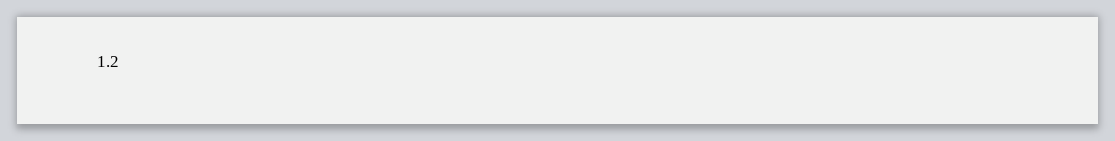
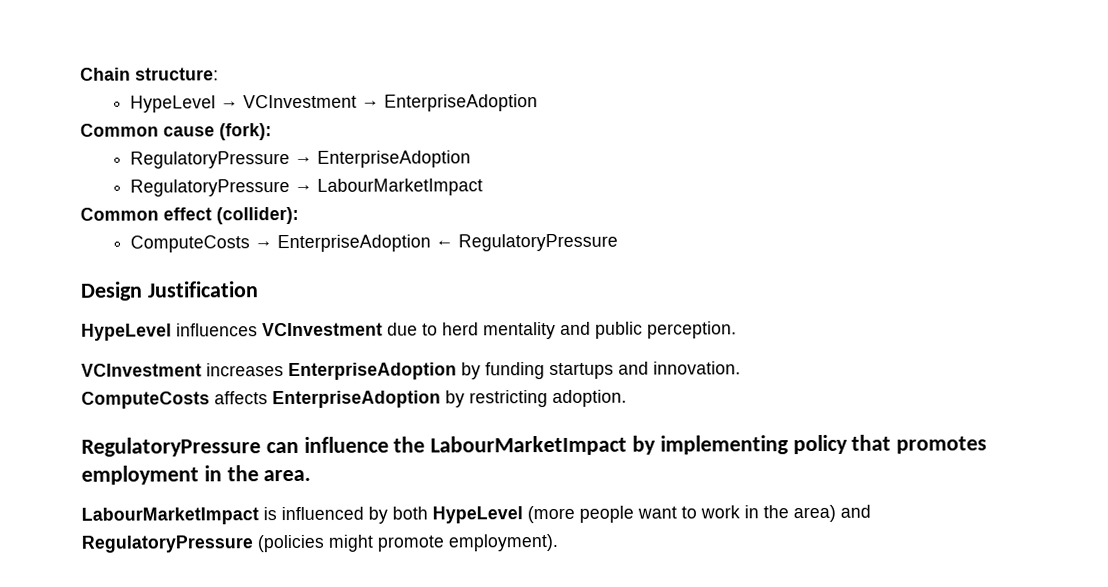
- 1.2
+ Chain structure:
+ HypeLevel → VCInvestment → EnterpriseAdoption
+ Common cause (fork):
+ RegulatoryPressure → EnterpriseAdoption
+ RegulatoryPressure → LabourMarketImpact
+ Common effect (collider):
+ ComputeCosts → EnterpriseAdoption ← RegulatoryPressure
+ Design Justification
+ HypeLevel influences VCInvestment due to herd mentality and public perception.
+ VCInvestment increases EnterpriseAdoption by funding startups and innovation.
+ ComputeCosts affects EnterpriseAdoption by restricting adoption.
+ RegulatoryPressure can influence the LabourMarketImpact by implementing policy that promotes employment in the area.
+ LabourMarketImpact is influenced by both HypeLevel (more people want to work in the area) and RegulatoryPressure (policies might promote employment).

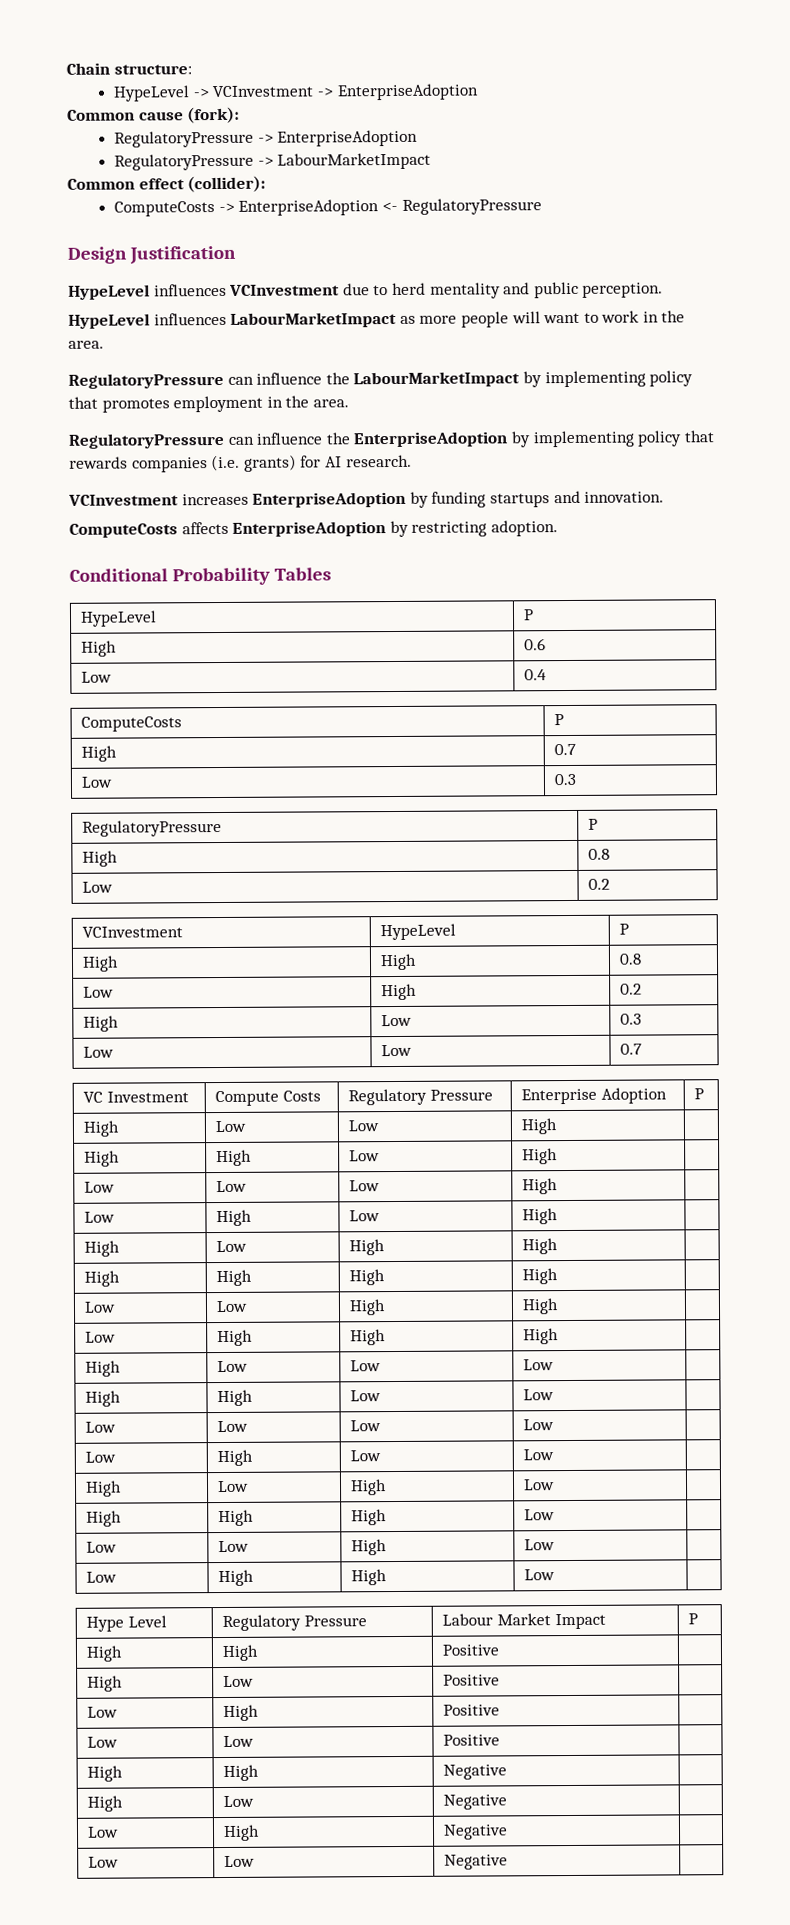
- HypeLevel → VCInvestment → EnterpriseAdoption
+ HypeLevel -> VCInvestment -> EnterpriseAdoption
- RegulatoryPressure → EnterpriseAdoption
+ RegulatoryPressure -> EnterpriseAdoption
- RegulatoryPressure → LabourMarketImpact
+ RegulatoryPressure -> LabourMarketImpact
- ComputeCosts → EnterpriseAdoption ← RegulatoryPressure
+ ComputeCosts -> EnterpriseAdoption <- RegulatoryPressure
+ HypeLevel influences LabourMarketImpact as more people will want to work in the area.
+ RegulatoryPressure can influence the LabourMarketImpact by implementing policy that promotes employment in the area.
+ RegulatoryPressure can influence the EnterpriseAdoption by implementing policy that rewards companies (i.e. grants) for AI research.
- RegulatoryPressure can influence the LabourMarketImpact by implementing policy that promotes employment in the area.
- LabourMarketImpact is influenced by both HypeLevel (more people want to work in the area) and RegulatoryPressure (policies might promote employment).
+ Conditional Probability Tables
+ HypeLevel | P
+ High | 0.6
+ Low | 0.4
+ ComputeCosts | P
+ High | 0.7
+ Low | 0.3
+ RegulatoryPressure | P
+ High | 0.8
+ Low | 0.2
+ VCInvestment | HypeLevel | P
+ High | High | 0.8
+ Low | High | 0.2
+ High | Low | 0.3
+ Low | Low | 0.7
+ VC Investment | Compute Costs | Regulatory Pressure | Enterprise Adoption | P
+ High | Low | Low | High |
+ High | High | Low | High |
+ Low | Low | Low | High |
+ Low | High | Low | High |
+ High | Low | High | High |
+ High | High | High | High |
+ Low | Low | High | High |
+ Low | High | High | High |
+ High | Low | Low | Low |
+ High | High | Low | Low |
+ Low | Low | Low | Low |
+ Low | High | Low | Low |
+ High | Low | High | Low |
+ High | High | High | Low |
+ Low | Low | High | Low |
+ Low | High | High | Low |
+ Hype Level | Regulatory Pressure | Labour Market Impact | P
+ High | High | Positive |
+ High | Low | Positive |
+ Low | High | Positive |
+ Low | Low | Positive |
+ High | High | Negative |
+ High | Low | Negative |
+ Low | High | Negative |
+ Low | Low | Negative |

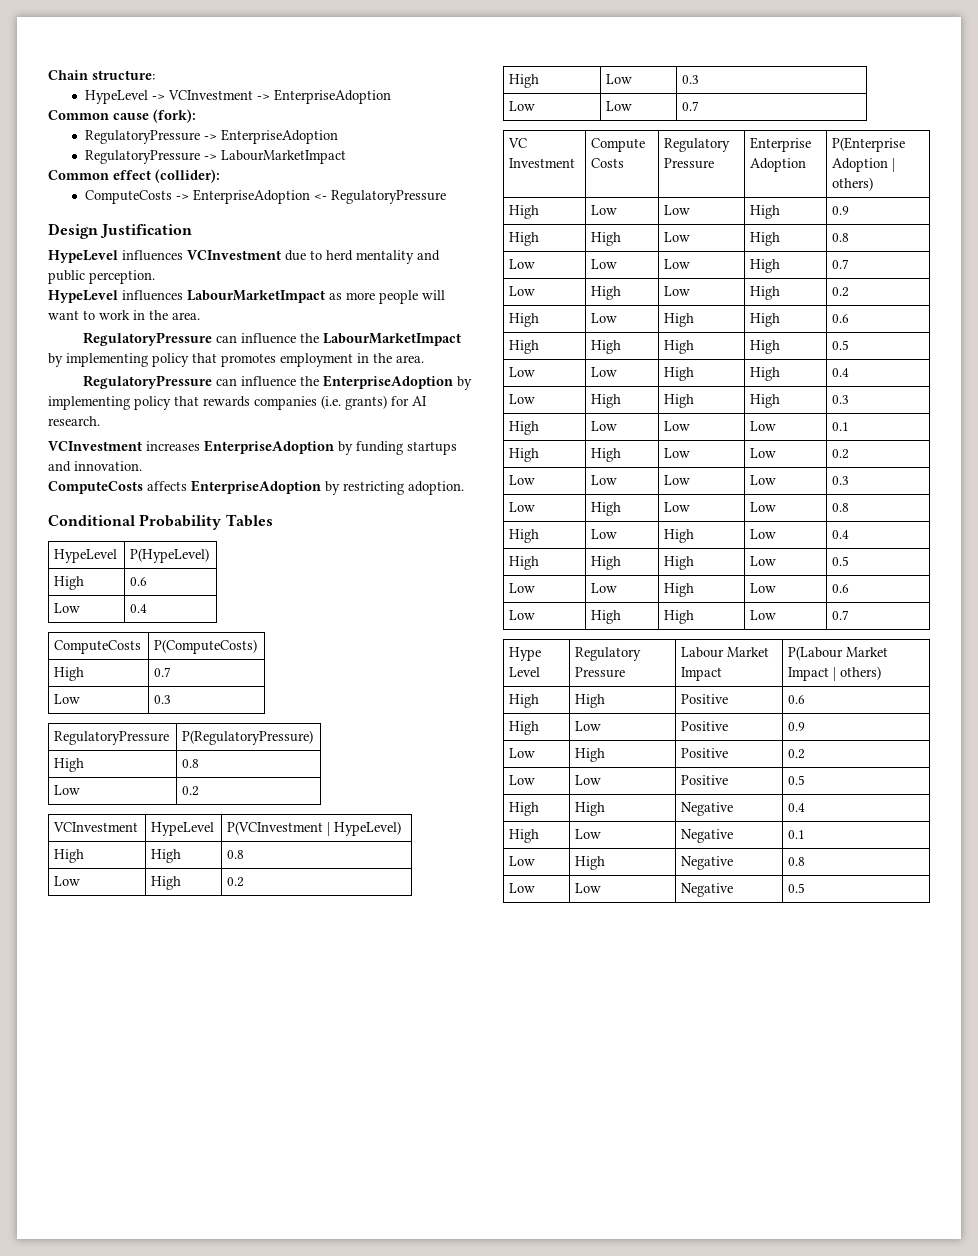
  Conditional Probability Tables
- HypeLevel | P
+ HypeLevel | P(HypeLevel)
- ComputeCosts | P
+ ComputeCosts | P(ComputeCosts)
- RegulatoryPressure | P
+ RegulatoryPressure | P(RegulatoryPressure)
- VCInvestment | HypeLevel | P
+ VCInvestment | HypeLevel | P(VCInvestment | HypeLevel)
- VC Investment | Compute Costs | Regulatory Pressure | Enterprise Adoption | P
+ VC Investment | Compute Costs | Regulatory Pressure | Enterprise Adoption | P(Enterprise Adoption | others)
- High | Low | Low | High |
+ High | Low | Low | High | 0.9
- High | High | Low | High |
+ High | High | Low | High | 0.8
- Low | Low | Low | High |
+ Low | Low | Low | High | 0.7
- Low | High | Low | High |
+ Low | High | Low | High | 0.2
- High | Low | High | High |
+ High | Low | High | High | 0.6
- High | High | High | High |
+ High | High | High | High | 0.5
- Low | Low | High | High |
+ Low | Low | High | High | 0.4
- Low | High | High | High |
+ Low | High | High | High | 0.3
- High | Low | Low | Low |
+ High | Low | Low | Low | 0.1
- High | High | Low | Low |
+ High | High | Low | Low | 0.2
- Low | Low | Low | Low |
+ Low | Low | Low | Low | 0.3
- Low | High | Low | Low |
+ Low | High | Low | Low | 0.8
- High | Low | High | Low |
+ High | Low | High | Low | 0.4
- High | High | High | Low |
+ High | High | High | Low | 0.5
- Low | Low | High | Low |
+ Low | Low | High | Low | 0.6
- Low | High | High | Low |
+ Low | High | High | Low | 0.7
- Hype Level | Regulatory Pressure | Labour Market Impact | P
+ Hype Level | Regulatory Pressure | Labour Market Impact | P(Labour Market Impact | others)
- High | High | Positive |
+ High | High | Positive | 0.6
- High | Low | Positive |
+ High | Low | Positive | 0.9
- Low | High | Positive |
+ Low | High | Positive | 0.2
- Low | Low | Positive |
+ Low | Low | Positive | 0.5
- High | High | Negative |
+ High | High | Negative | 0.4
- High | Low | Negative |
+ High | Low | Negative | 0.1
- Low | High | Negative |
+ Low | High | Negative | 0.8
- Low | Low | Negative |
+ Low | Low | Negative | 0.5

